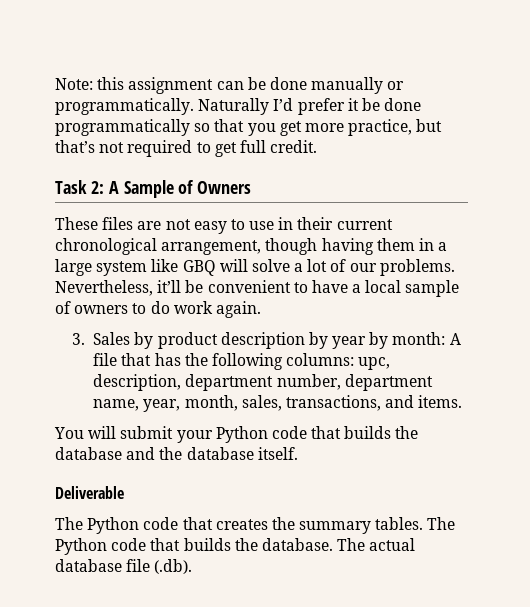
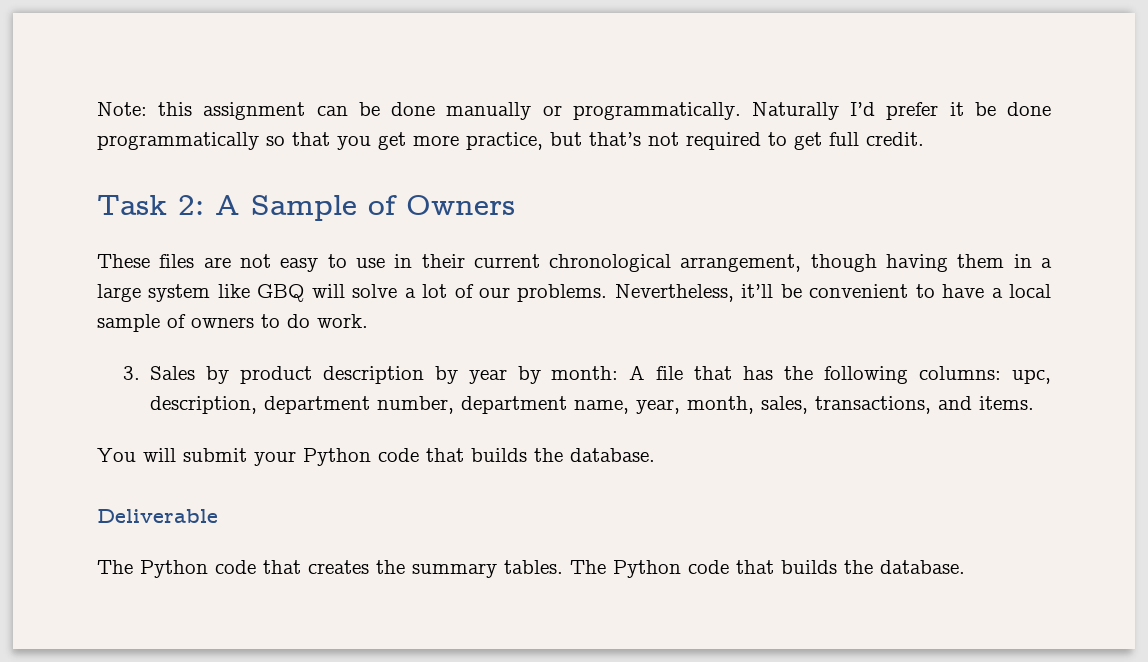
- Nevertheless, it’ll be convenient to have a local sample of owners to do work again.
+ Nevertheless, it’ll be convenient to have a local sample of owners to do work.
- You will submit your Python code that builds the database and the database itself.
+ You will submit your Python code that builds the database.
- The actual database file (.db).

